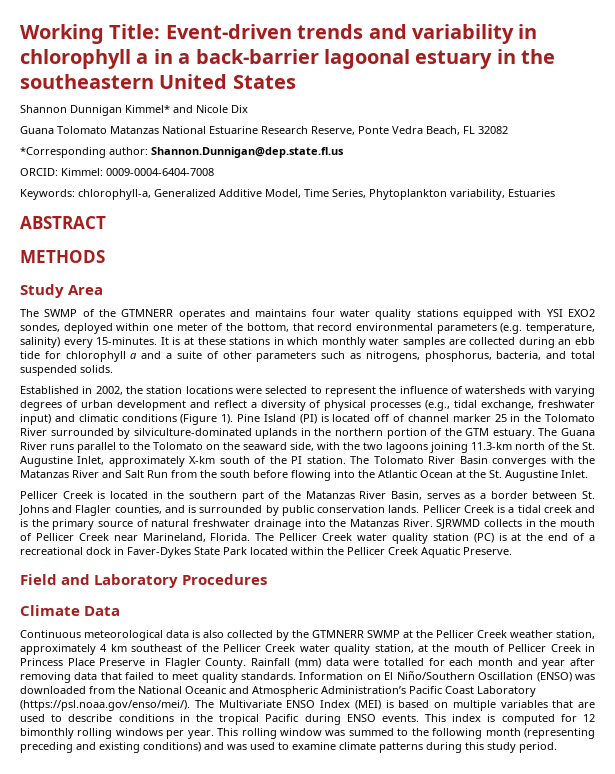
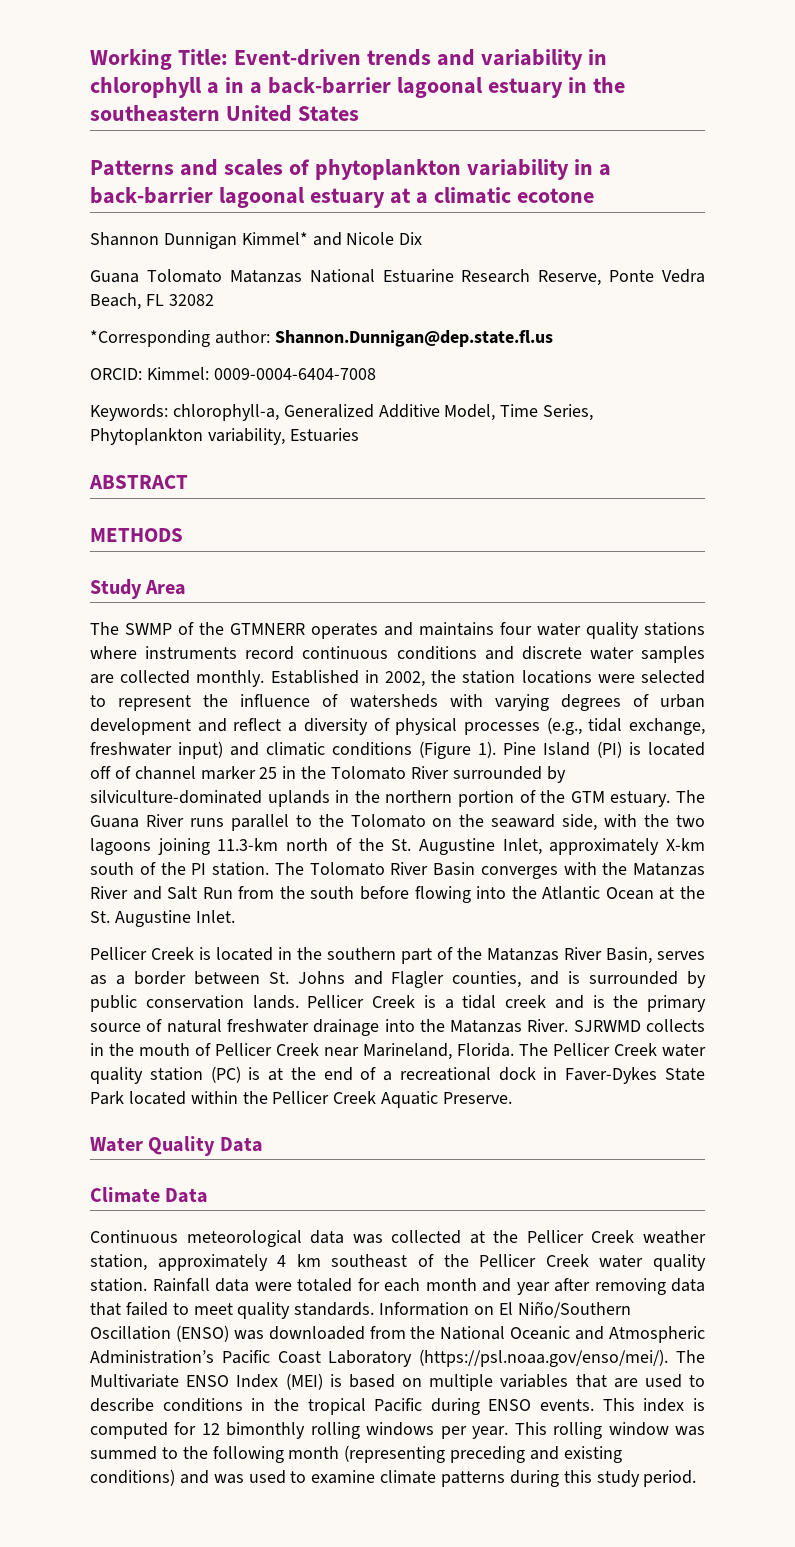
+ Patterns and scales of phytoplankton variability in a back-barrier lagoonal estuary at a climatic ecotone
- The SWMP of the GTMNERR operates and maintains four water quality stations equipped with YSI EXO2 sondes, deployed within one meter of the bottom, that record environmental parameters (e.g. temperature, salinity) every 15-minutes. It is at these stations in which monthly water samples are collected during an ebb tide for chlorophyll a and a suite of other parameters such as nitrogens, phosphorus, bacteria, and total suspended solids.
- Established in 2002, the station locations were selected to represent the influence of watersheds with varying degrees of urban development and reflect a diversity of physical processes (e.g., tidal exchange, freshwater input) and climatic conditions (Figure 1).
+ The SWMP of the GTMNERR operates and maintains four water quality stations where instruments record continuous conditions and discrete water samples are collected monthly. Established in 2002, the station locations were selected to represent the influence of watersheds with varying degrees of urban development and reflect a diversity of physical processes (e.g., tidal exchange, freshwater input) and climatic conditions (Figure 1).
- Field and Laboratory Procedures
+ Water Quality Data
- Continuous meteorological data is also collected by the GTMNERR SWMP at the Pellicer Creek weather station, approximately 4 km southeast of the Pellicer Creek water quality station, at the mouth of Pellicer Creek in Princess Place Preserve in Flagler County. Rainfall (mm) data were totalled for each month and year after removing data that failed to meet quality standards.
+ Continuous meteorological data was collected at the Pellicer Creek weather station, approximately 4 km southeast of the Pellicer Creek water quality station. Rainfall data were totaled for each month and year after removing data that failed to meet quality standards.

